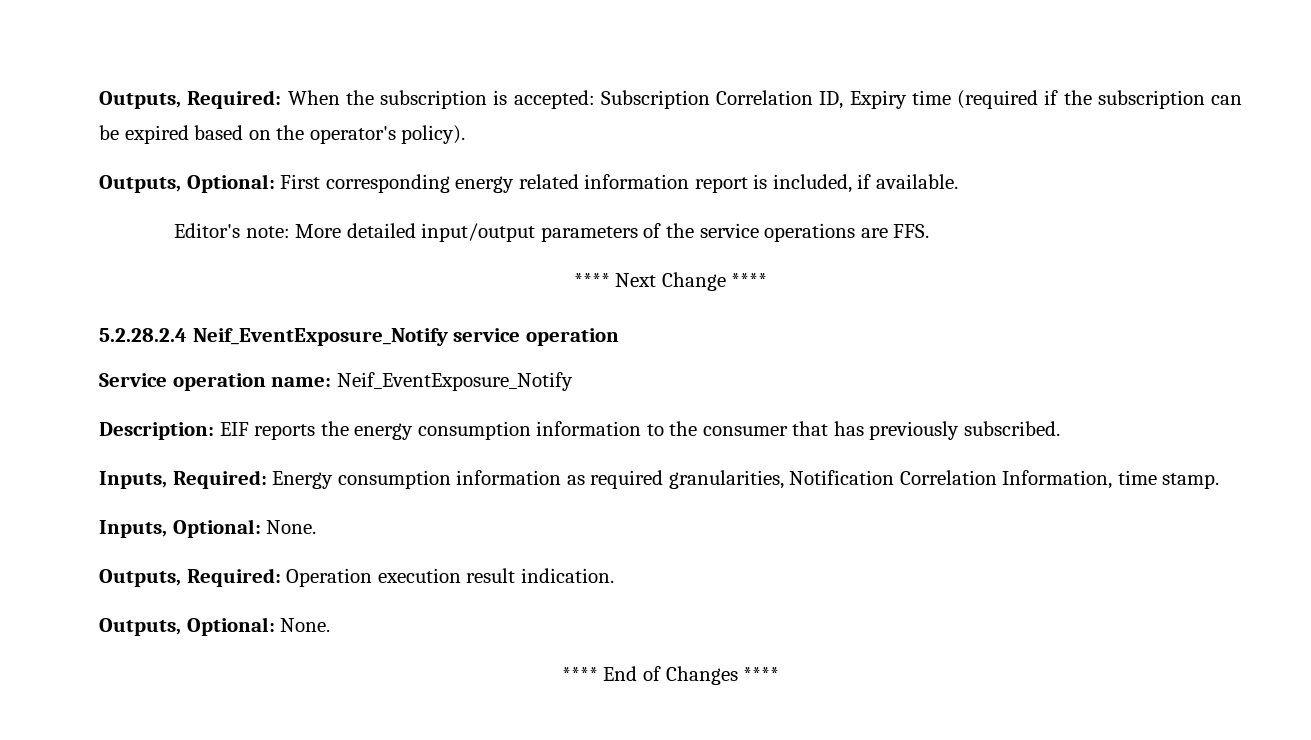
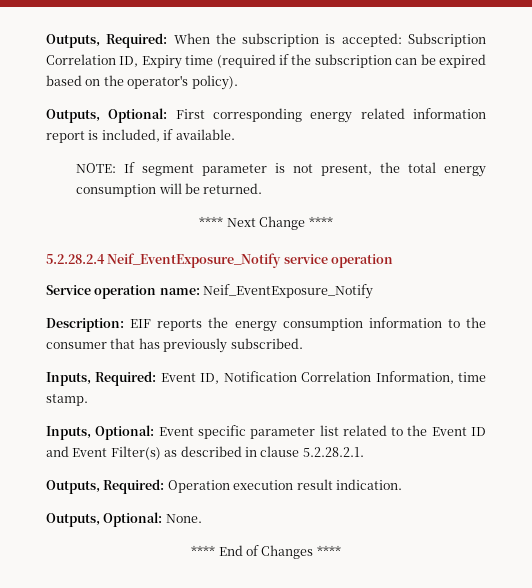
- Editor's note: More detailed input/output parameters of the service operations are FFS.
+ NOTE: If segment parameter is not present, the total energy consumption will be returned.
- Inputs, Required: Energy consumption information as required granularities, Notification Correlation Information, time stamp.
+ Inputs, Required: Event ID, Notification Correlation Information, time stamp.
- Inputs, Optional: None.
+ Inputs, Optional: Event specific parameter list related to the Event ID and Event Filter(s) as described in clause 5.2.28.2.1.

